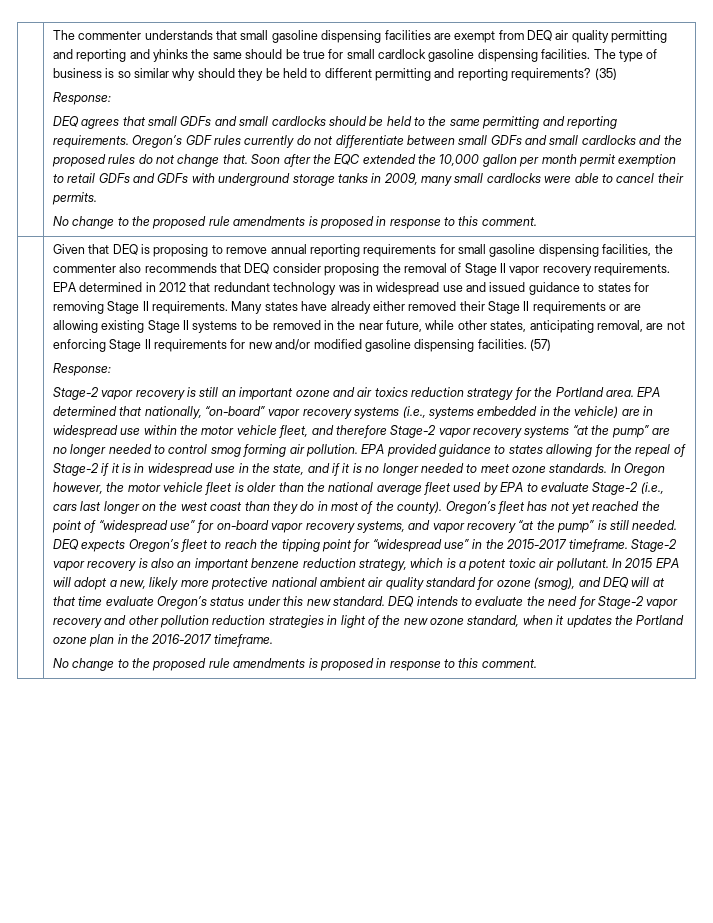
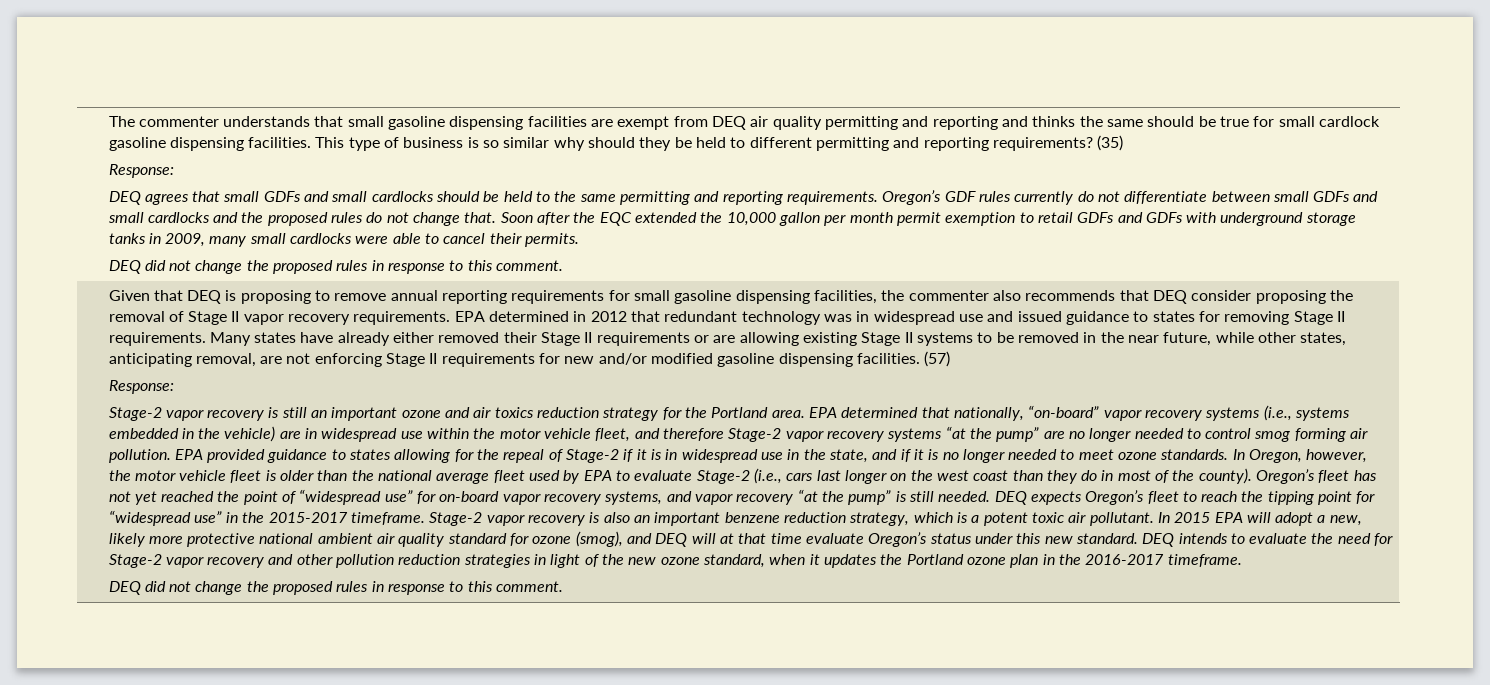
- The commenter understands that small gasoline dispensing facilities are exempt from DEQ air quality permitting and reporting and yhinks the same should be true for small cardlock gasoline dispensing facilities.
+ The commenter understands that small gasoline dispensing facilities are exempt from DEQ air quality permitting and reporting and thinks the same should be true for small cardlock gasoline dispensing facilities.
- The type of business is so similar why should they be held to different permitting and reporting requirements?
+ This type of business is so similar why should they be held to different permitting and reporting requirements?
  Soon after the EQC extended the 10,000 gallon per month permit exemption to retail GDFs and GDFs with underground storage tanks in 2009, many small cardlocks were able to cancel their permits.
- No change to the proposed rule amendments is proposed in response to this comment.
+ DEQ did not change the proposed rules in response to this comment.
- In Oregon however, the motor vehicle fleet is older than the national average fleet used by EPA to evaluate Stage-2 (i.e., cars last longer on the west coast than they do in most of the county).
+ In Oregon, however, the motor vehicle fleet is older than the national average fleet used by EPA to evaluate Stage-2 (i.e., cars last longer on the west coast than they do in most of the county).
  DEQ intends to evaluate the need for Stage-2 vapor recovery and other pollution reduction strategies in light of the new ozone standard, when it updates the Portland ozone plan in the 2016-2017 timeframe.
- No change to the proposed rule amendments is proposed in response to this comment.
+ DEQ did not change the proposed rules in response to this comment.

